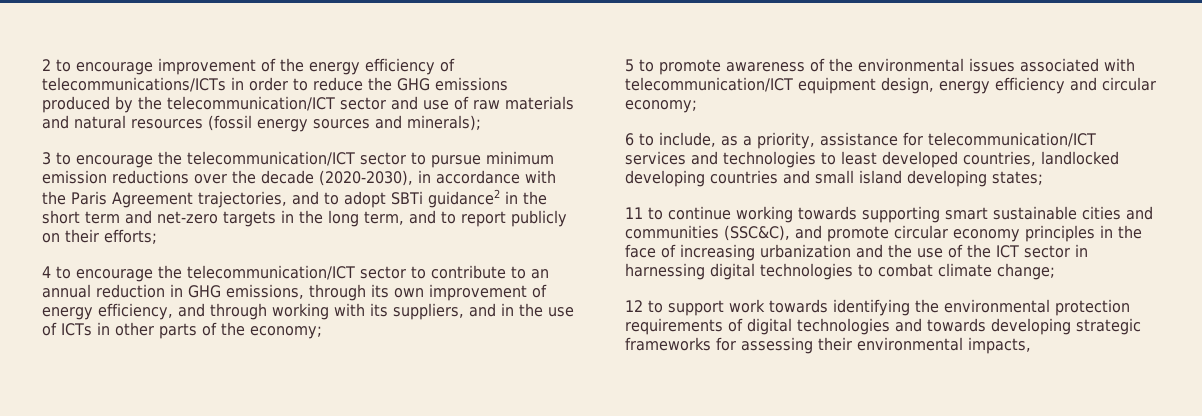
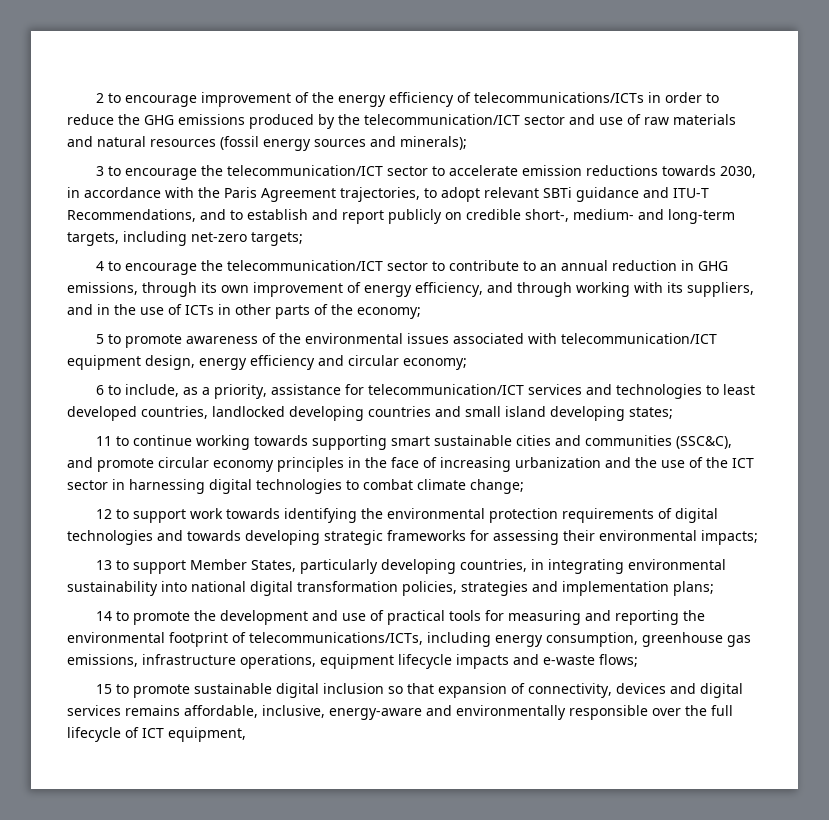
- 3 to encourage the telecommunication/ICT sector to pursue minimum emission reductions over the decade (2020-2030), in accordance with the Paris Agreement trajectories, and to adopt SBTi guidance2 in the short term and net-zero targets in the long term, and to report publicly on their efforts;
+ 3 to encourage the telecommunication/ICT sector to accelerate emission reductions towards 2030, in accordance with the Paris Agreement trajectories, to adopt relevant SBTi guidance and ITU-T Recommendations, and to establish and report publicly on credible short-, medium- and long-term targets, including net-zero targets;
- 12 to support work towards identifying the environmental protection requirements of digital technologies and towards developing strategic frameworks for assessing their environmental impacts,
+ 12 to support work towards identifying the environmental protection requirements of digital technologies and towards developing strategic frameworks for assessing their environmental impacts;
+ 13 to support Member States, particularly developing countries, in integrating environmental sustainability into national digital transformation policies, strategies and implementation plans;
+ 14 to promote the development and use of practical tools for measuring and reporting the environmental footprint of telecommunications/ICTs, including energy consumption, greenhouse gas emissions, infrastructure operations, equipment lifecycle impacts and e-waste flows;
+ 15 to promote sustainable digital inclusion so that expansion of connectivity, devices and digital services remains affordable, inclusive, energy-aware and environmentally responsible over the full lifecycle of ICT equipment,

